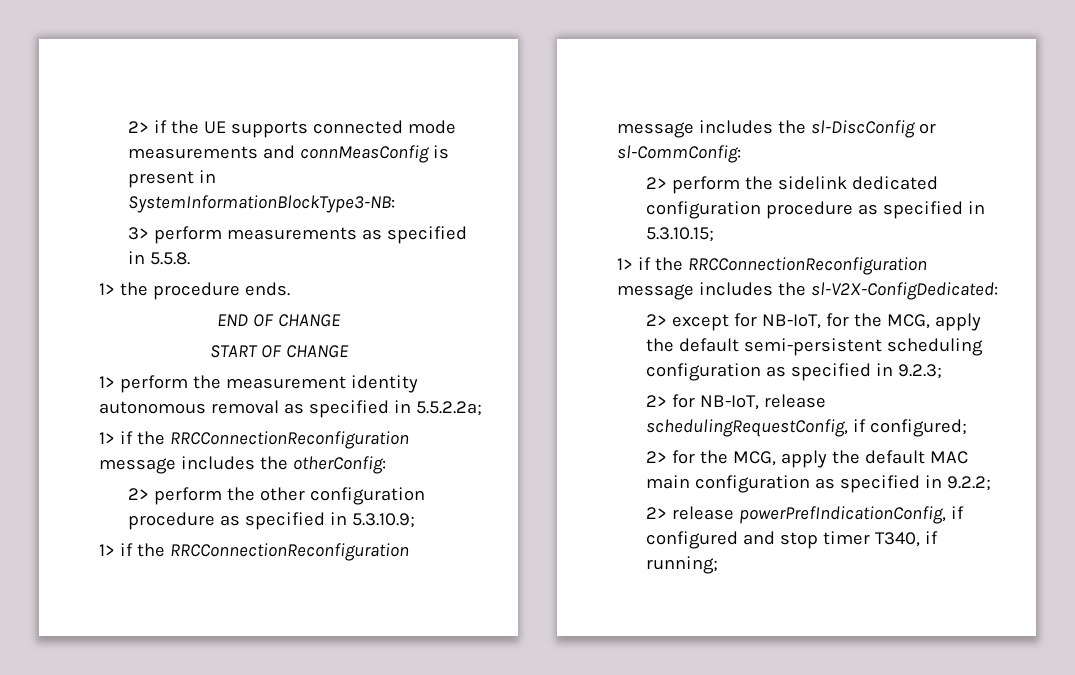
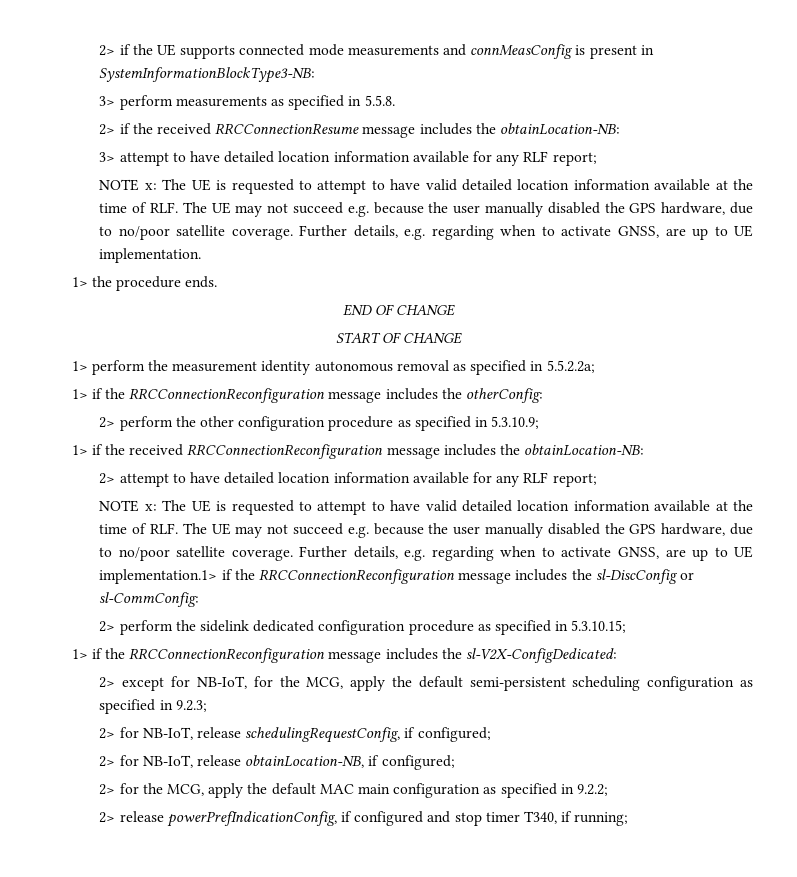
+ 2> if the received RRCConnectionResume message includes the obtainLocation-NB:
+ 3> attempt to have detailed location information available for any RLF report;
+ NOTE x: The UE is requested to attempt to have valid detailed location information available at the time of RLF. The UE may not succeed e.g. because the user manually disabled the GPS hardware, due to no/poor satellite coverage. Further details, e.g. regarding when to activate GNSS, are up to UE implementation.
- 1> if the RRCConnectionReconfiguration message includes the sl-DiscConfig or sl-CommConfig:
+ 1> if the received RRCConnectionReconfiguration message includes the obtainLocation-NB:
+ 2> attempt to have detailed location information available for any RLF report;
+ NOTE x: The UE is requested to attempt to have valid detailed location information available at the time of RLF. The UE may not succeed e.g. because the user manually disabled the GPS hardware, due to no/poor satellite coverage. Further details, e.g. regarding when to activate GNSS, are up to UE implementation.1> if the RRCConnectionReconfiguration message includes the sl-DiscConfig or sl-CommConfig:
+ 2> for NB-IoT, release obtainLocation-NB, if configured;

